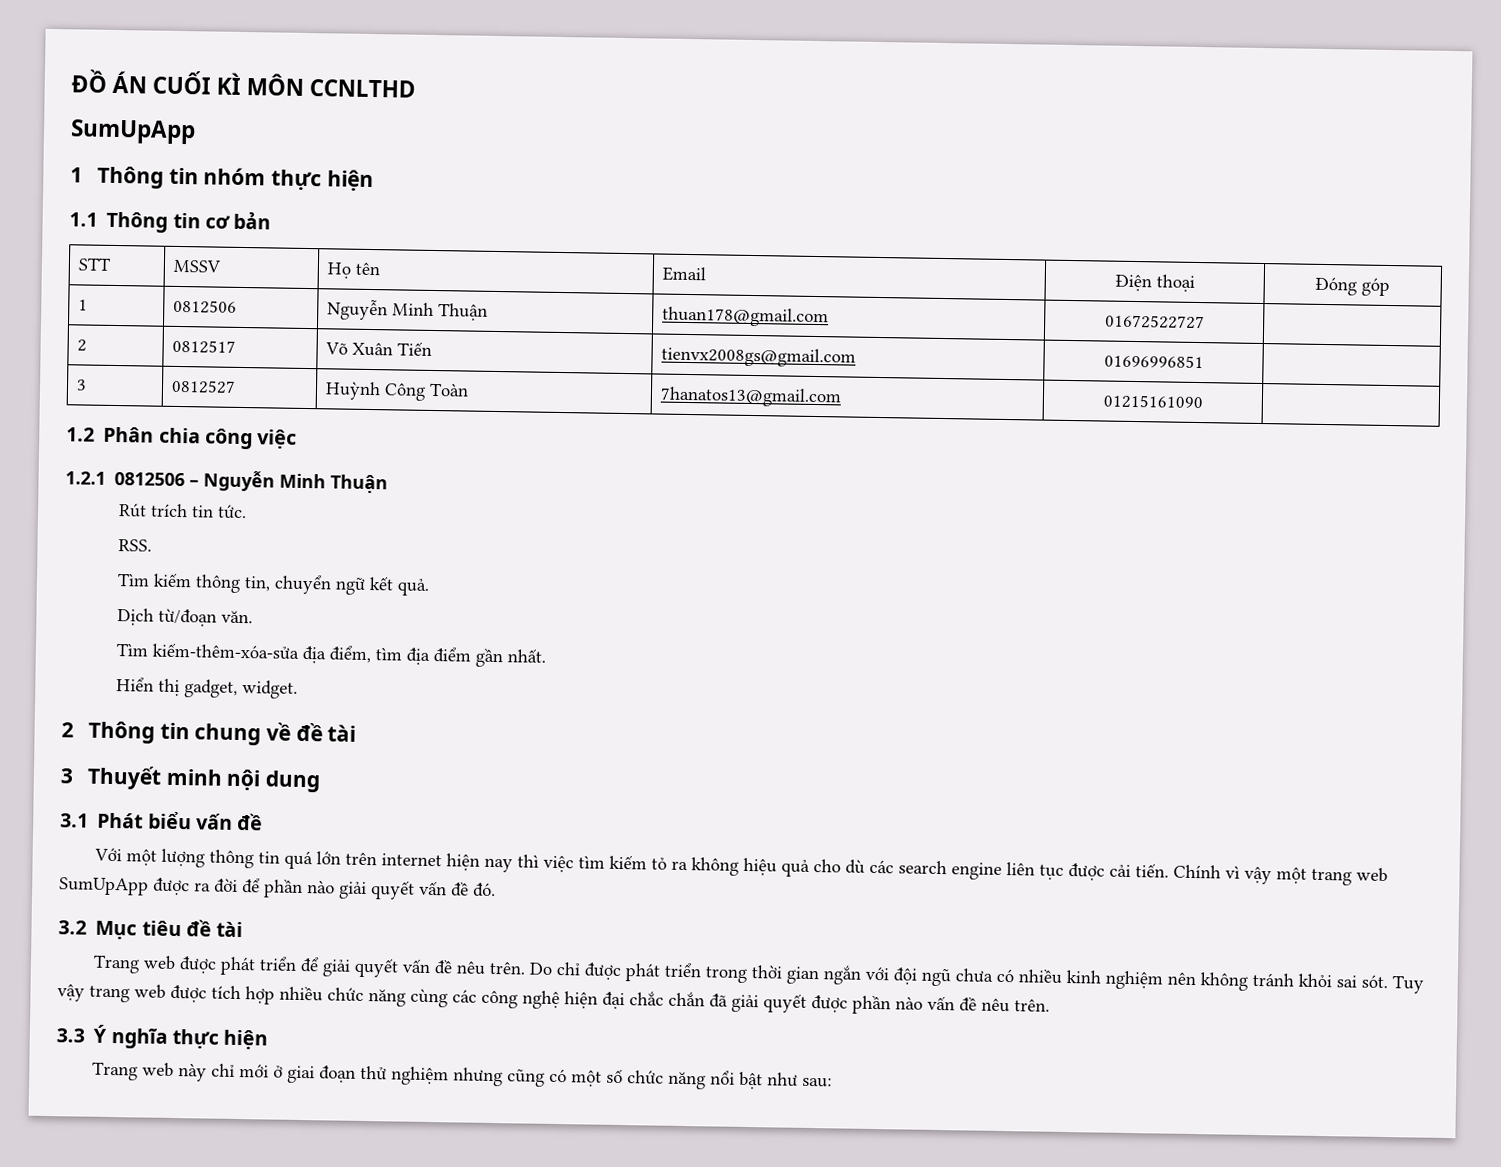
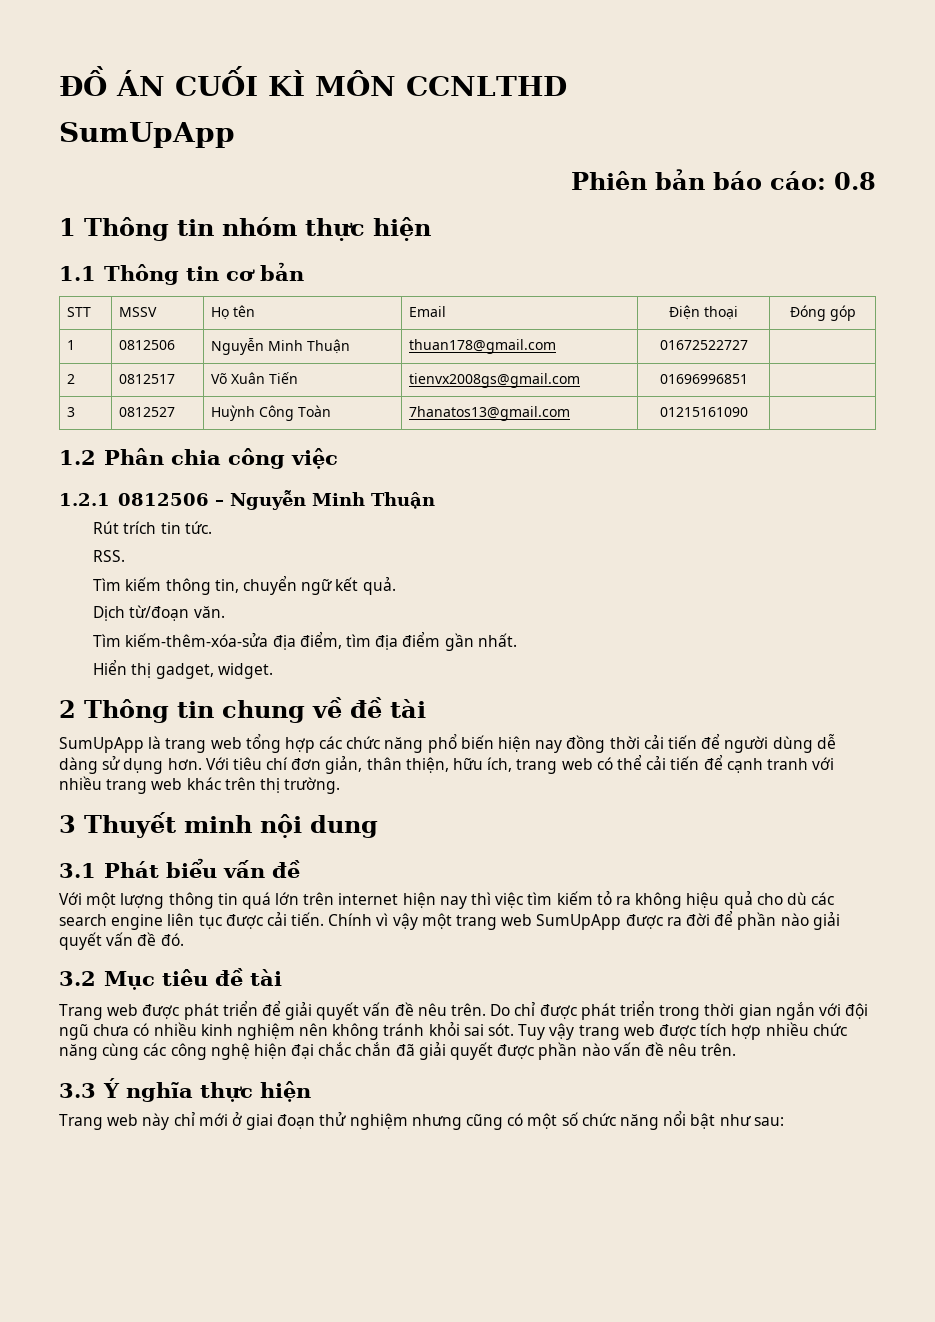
+ Phiên bản báo cáo: 0.8
+ SumUpApp là trang web tổng hợp các chức năng phổ biến hiện nay đồng thời cải tiến để người dùng dễ dàng sử dụng hơn. Với tiêu chí đơn giản, thân thiện, hữu ích, trang web có thể cải tiến để cạnh tranh với nhiều trang web khác trên thị trường.

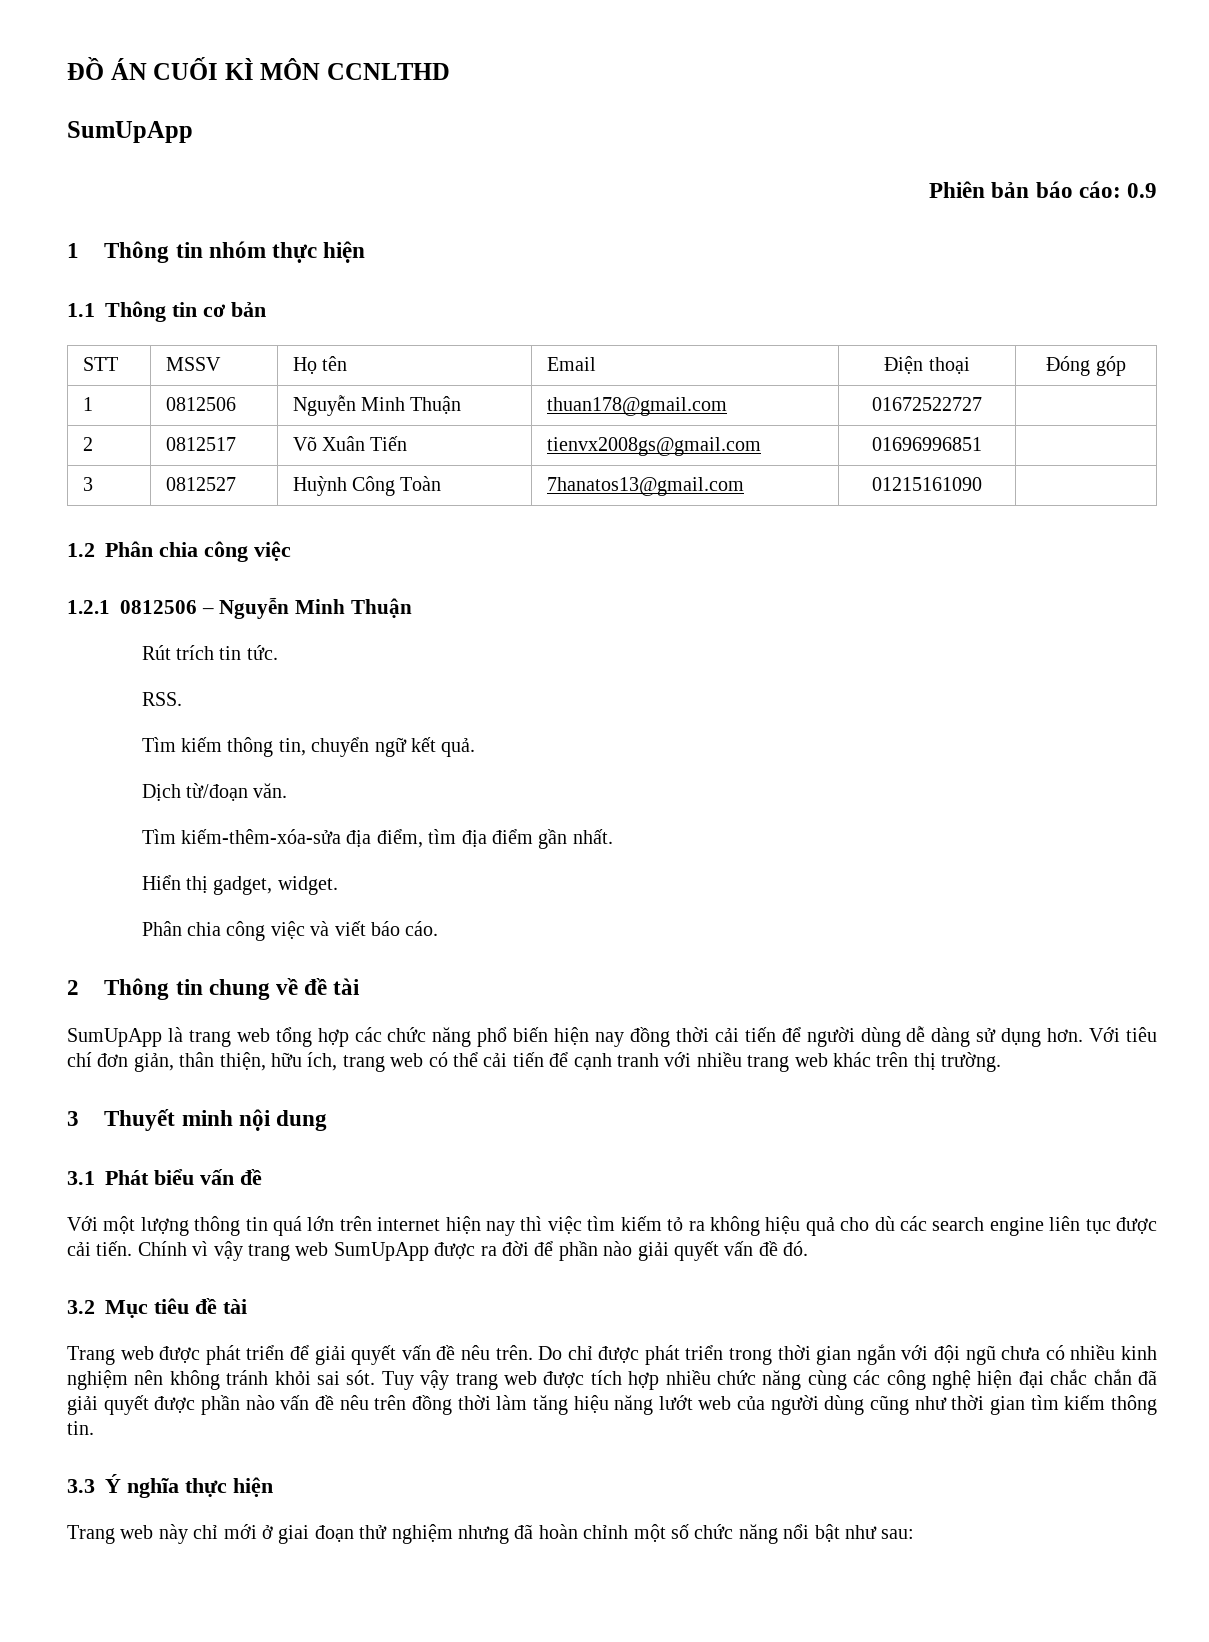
- Phiên bản báo cáo: 0.8
+ Phiên bản báo cáo: 0.9
+ Phân chia công việc và viết báo cáo.
- Chính vì vậy một trang web SumUpApp được ra đời để phần nào giải quyết vấn đề đó.
+ Chính vì vậy trang web SumUpApp được ra đời để phần nào giải quyết vấn đề đó.
- Tuy vậy trang web được tích hợp nhiều chức năng cùng các công nghệ hiện đại chắc chắn đã giải quyết được phần nào vấn đề nêu trên.
+ Tuy vậy trang web được tích hợp nhiều chức năng cùng các công nghệ hiện đại chắc chắn đã giải quyết được phần nào vấn đề nêu trên đồng thời làm tăng hiệu năng lướt web của người dùng cũng như thời gian tìm kiếm thông tin.
- Trang web này chỉ mới ở giai đoạn thử nghiệm nhưng cũng có một số chức năng nổi bật như sau:
+ Trang web này chỉ mới ở giai đoạn thử nghiệm nhưng đã hoàn chỉnh một số chức năng nổi bật như sau:

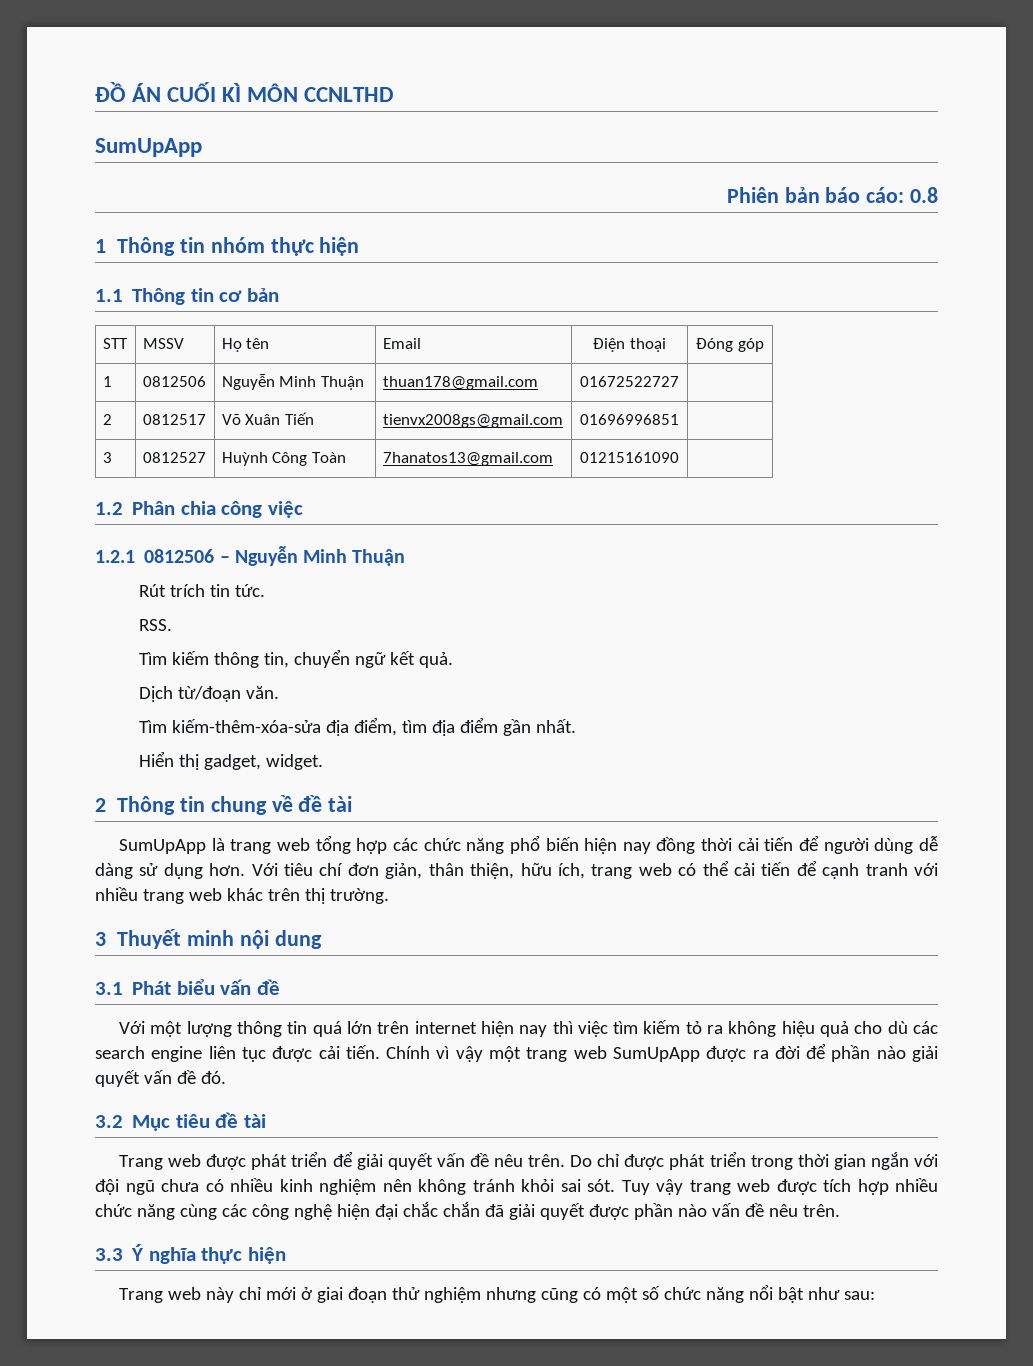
- Phiên bản báo cáo: 0.9
+ Phiên bản báo cáo: 0.8
- Phân chia công việc và viết báo cáo.
- Chính vì vậy trang web SumUpApp được ra đời để phần nào giải quyết vấn đề đó.
+ Chính vì vậy một trang web SumUpApp được ra đời để phần nào giải quyết vấn đề đó.
- Tuy vậy trang web được tích hợp nhiều chức năng cùng các công nghệ hiện đại chắc chắn đã giải quyết được phần nào vấn đề nêu trên đồng thời làm tăng hiệu năng lướt web của người dùng cũng như thời gian tìm kiếm thông tin.
+ Tuy vậy trang web được tích hợp nhiều chức năng cùng các công nghệ hiện đại chắc chắn đã giải quyết được phần nào vấn đề nêu trên.
- Trang web này chỉ mới ở giai đoạn thử nghiệm nhưng đã hoàn chỉnh một số chức năng nổi bật như sau:
+ Trang web này chỉ mới ở giai đoạn thử nghiệm nhưng cũng có một số chức năng nổi bật như sau:

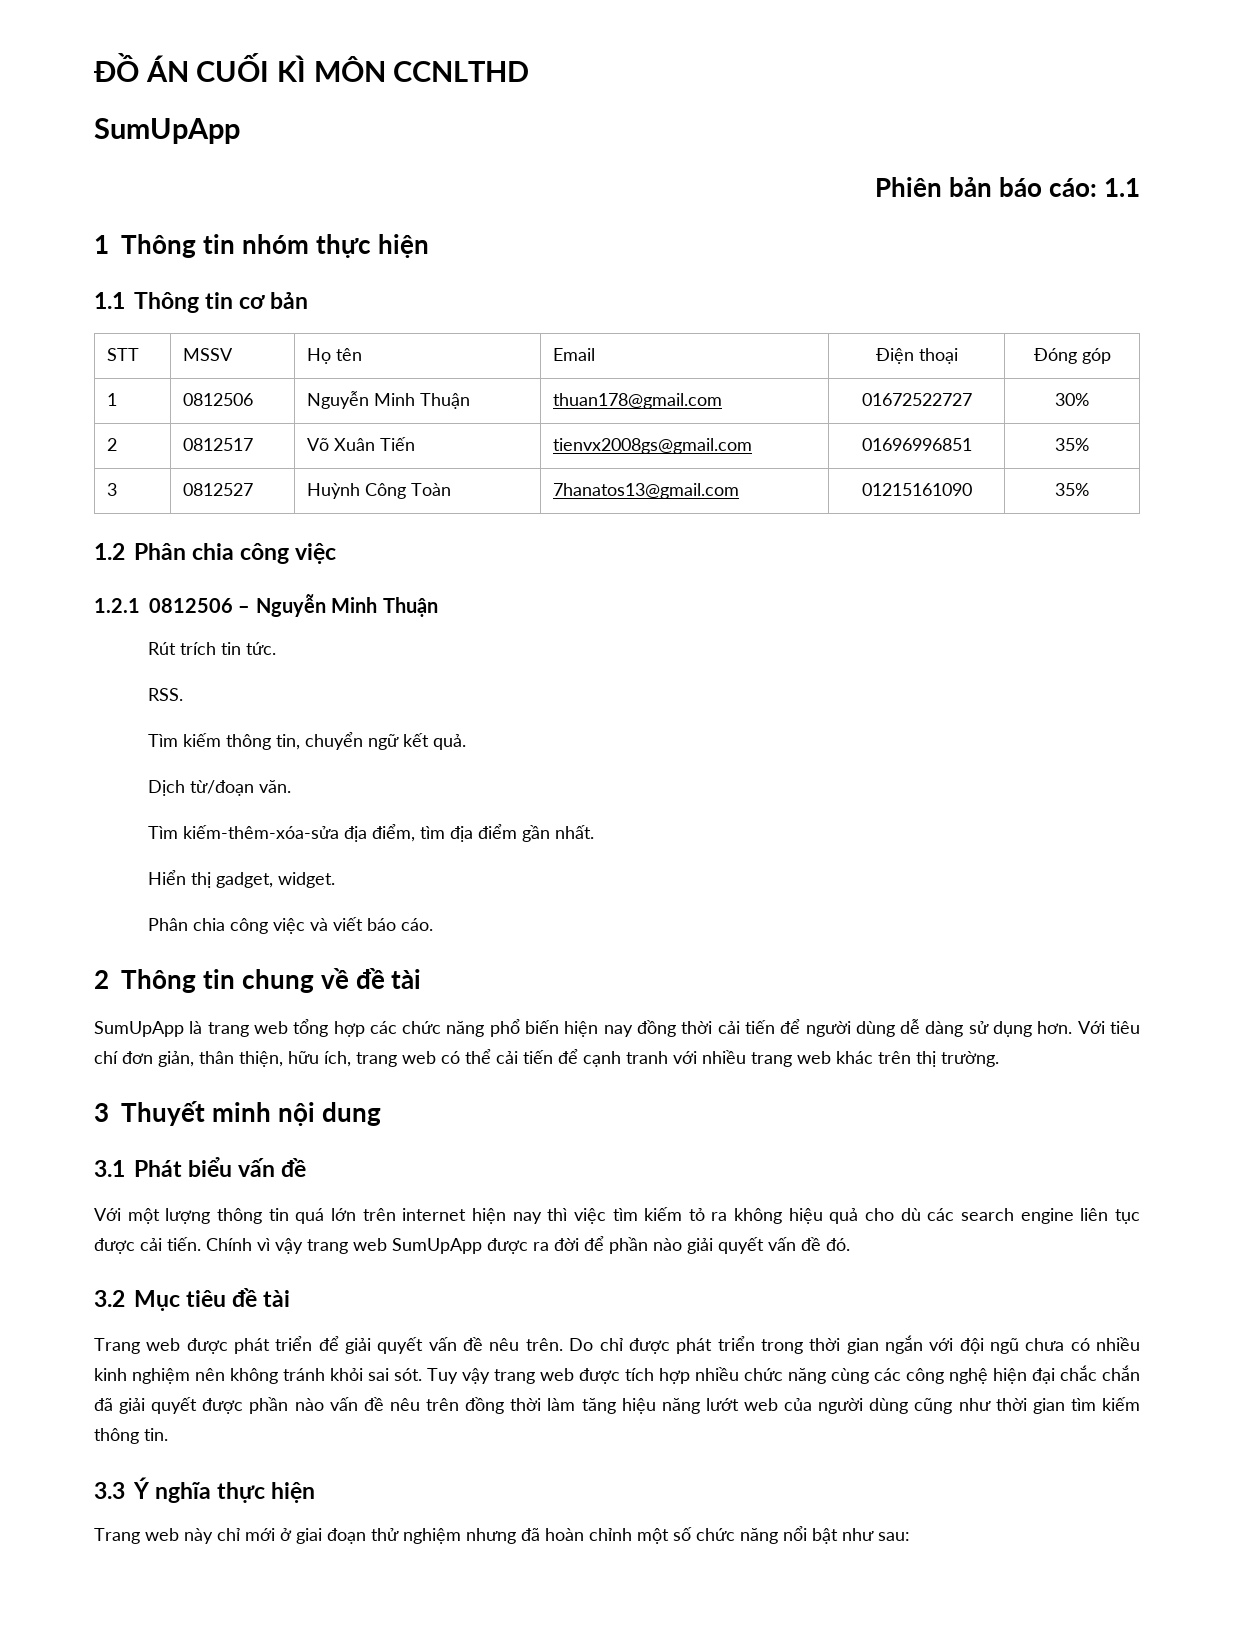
- Phiên bản báo cáo: 0.8
+ Phiên bản báo cáo: 1.1
- 1 | 0812506 | Nguyễn Minh Thuận | thuan178@gmail.com | 01672522727 |
+ 1 | 0812506 | Nguyễn Minh Thuận | thuan178@gmail.com | 01672522727 | 30%
- 2 | 0812517 | Võ Xuân Tiến | tienvx2008gs@gmail.com | 01696996851 |
+ 2 | 0812517 | Võ Xuân Tiến | tienvx2008gs@gmail.com | 01696996851 | 35%
- 3 | 0812527 | Huỳnh Công Toàn | 7hanatos13@gmail.com | 01215161090 |
+ 3 | 0812527 | Huỳnh Công Toàn | 7hanatos13@gmail.com | 01215161090 | 35%
+ Phân chia công việc và viết báo cáo.
- Chính vì vậy một trang web SumUpApp được ra đời để phần nào giải quyết vấn đề đó.
+ Chính vì vậy trang web SumUpApp được ra đời để phần nào giải quyết vấn đề đó.
- Tuy vậy trang web được tích hợp nhiều chức năng cùng các công nghệ hiện đại chắc chắn đã giải quyết được phần nào vấn đề nêu trên.
+ Tuy vậy trang web được tích hợp nhiều chức năng cùng các công nghệ hiện đại chắc chắn đã giải quyết được phần nào vấn đề nêu trên đồng thời làm tăng hiệu năng lướt web của người dùng cũng như thời gian tìm kiếm thông tin.
- Trang web này chỉ mới ở giai đoạn thử nghiệm nhưng cũng có một số chức năng nổi bật như sau:
+ Trang web này chỉ mới ở giai đoạn thử nghiệm nhưng đã hoàn chỉnh một số chức năng nổi bật như sau:

